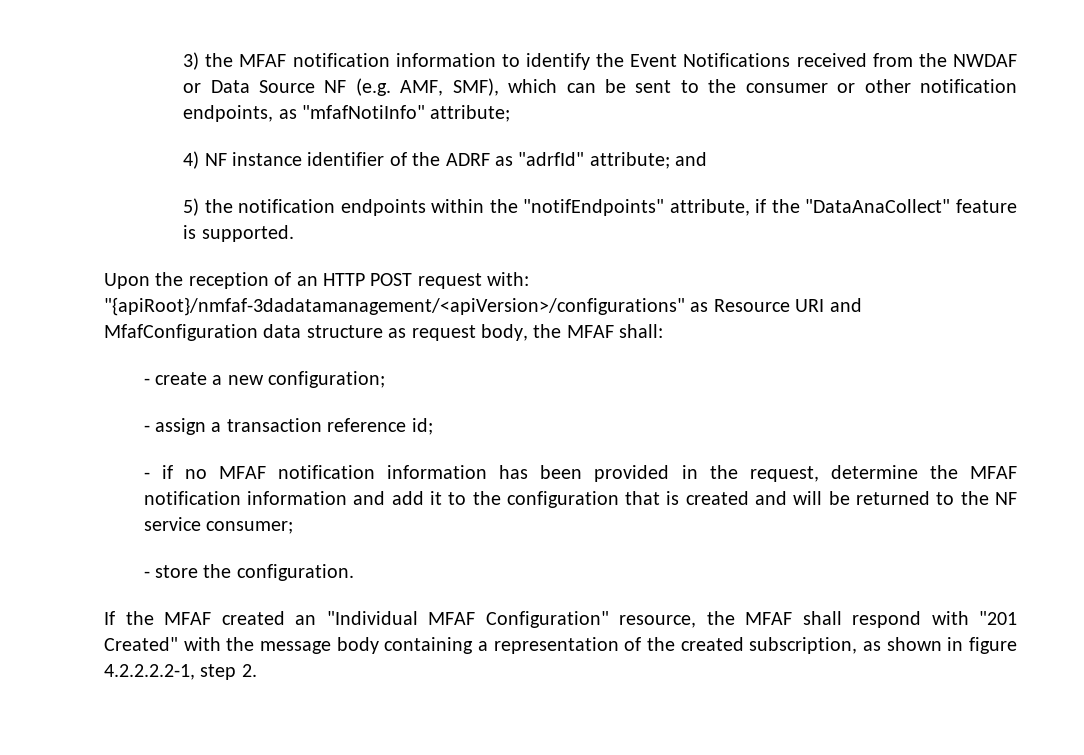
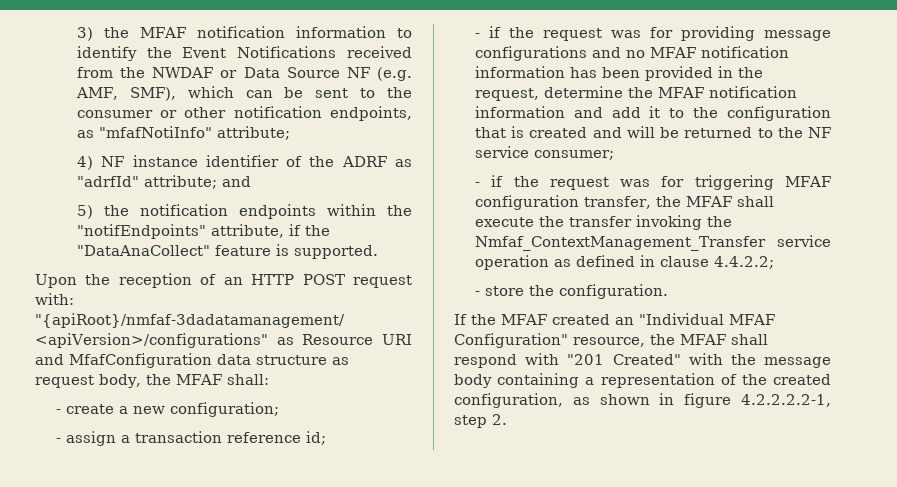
- - if no MFAF notification information has been provided in the request, determine the MFAF notification information and add it to the configuration that is created and will be returned to the NF service consumer;
+ - if the request was for providing message configurations and no MFAF notification information has been provided in the request, determine the MFAF notification information and add it to the configuration that is created and will be returned to the NF service consumer;
+ - if the request was for triggering MFAF configuration transfer, the MFAF shall execute the transfer invoking the Nmfaf_ContextManagement_Transfer service operation as defined in clause 4.4.2.2;
- If the MFAF created an "Individual MFAF Configuration" resource, the MFAF shall respond with "201 Created" with the message body containing a representation of the created subscription, as shown in figure 4.2.2.2.2-1, step 2.
+ If the MFAF created an "Individual MFAF Configuration" resource, the MFAF shall respond with "201 Created" with the message body containing a representation of the created configuration, as shown in figure 4.2.2.2.2-1, step 2.

